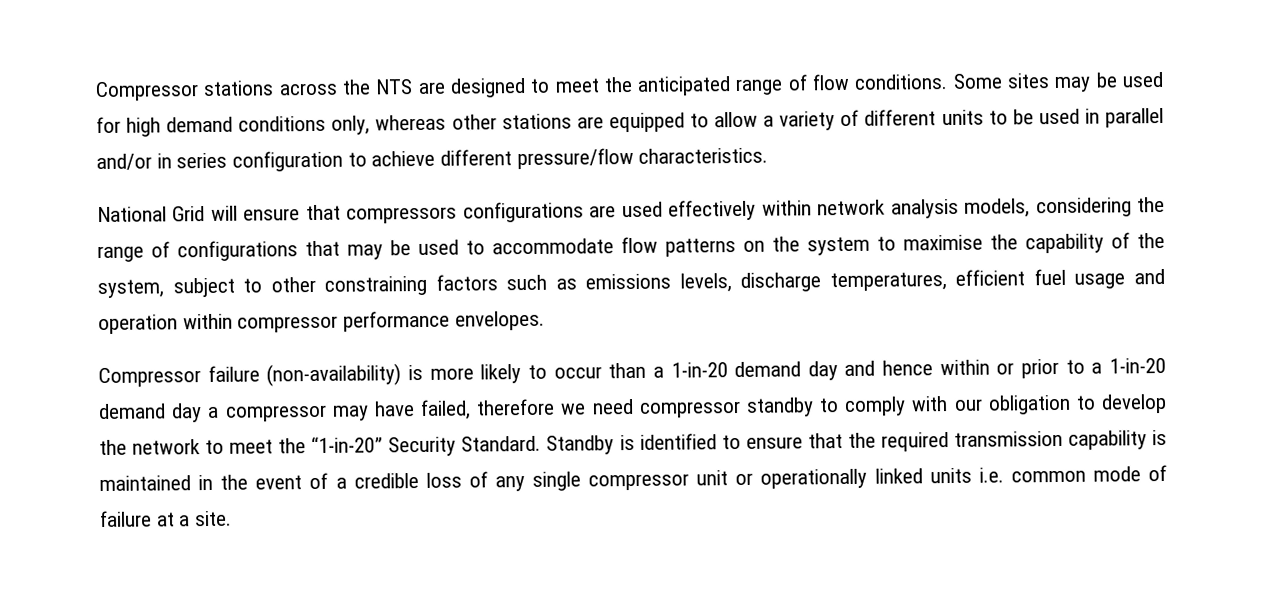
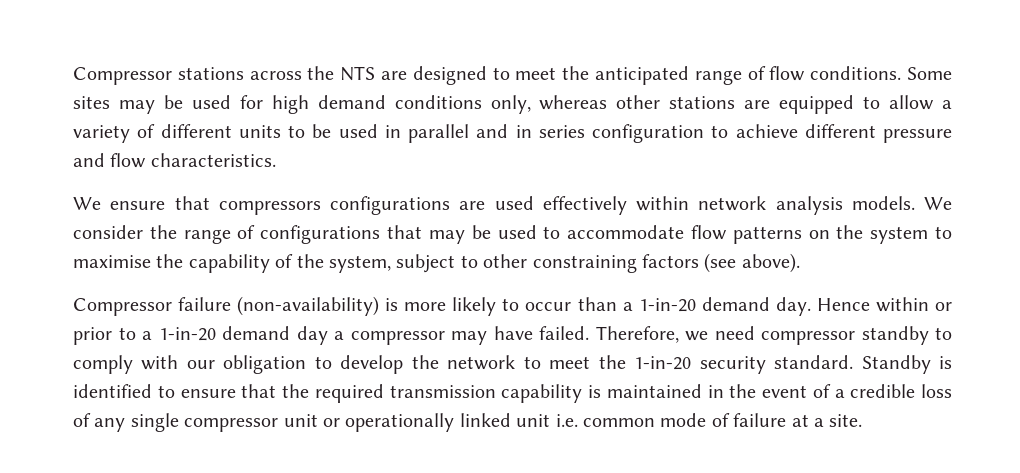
- Some sites may be used for high demand conditions only, whereas other stations are equipped to allow a variety of different units to be used in parallel and/or in series configuration to achieve different pressure/flow characteristics.
- National Grid will ensure that compressors configurations are used effectively within network analysis models, considering the range of configurations that may be used to accommodate flow patterns on the system to maximise the capability of the system, subject to other constraining factors such as emissions levels, discharge temperatures, efficient fuel usage and operation within compressor performance envelopes.
+ Some sites may be used for high demand conditions only, whereas other stations are equipped to allow a variety of different units to be used in parallel and in series configuration to achieve different pressure and flow characteristics.
+ We ensure that compressors configurations are used effectively within network analysis models. We consider the range of configurations that may be used to accommodate flow patterns on the system to maximise the capability of the system, subject to other constraining factors (see above).
- Compressor failure (non-availability) is more likely to occur than a 1-in-20 demand day and hence within or prior to a 1-in-20 demand day a compressor may have failed, therefore we need compressor standby to comply with our obligation to develop the network to meet the “1-in-20” Security Standard.
+ Compressor failure (non-availability) is more likely to occur than a 1-in-20 demand day. Hence within or prior to a 1-in-20 demand day a compressor may have failed. Therefore, we need compressor standby to comply with our obligation to develop the network to meet the 1-in-20 security standard.
- Standby is identified to ensure that the required transmission capability is maintained in the event of a credible loss of any single compressor unit or operationally linked units i.e. common mode of failure at a site.
+ Standby is identified to ensure that the required transmission capability is maintained in the event of a credible loss of any single compressor unit or operationally linked unit i.e. common mode of failure at a site.

